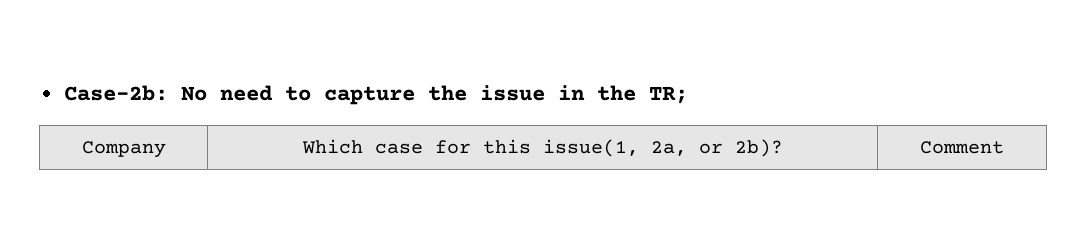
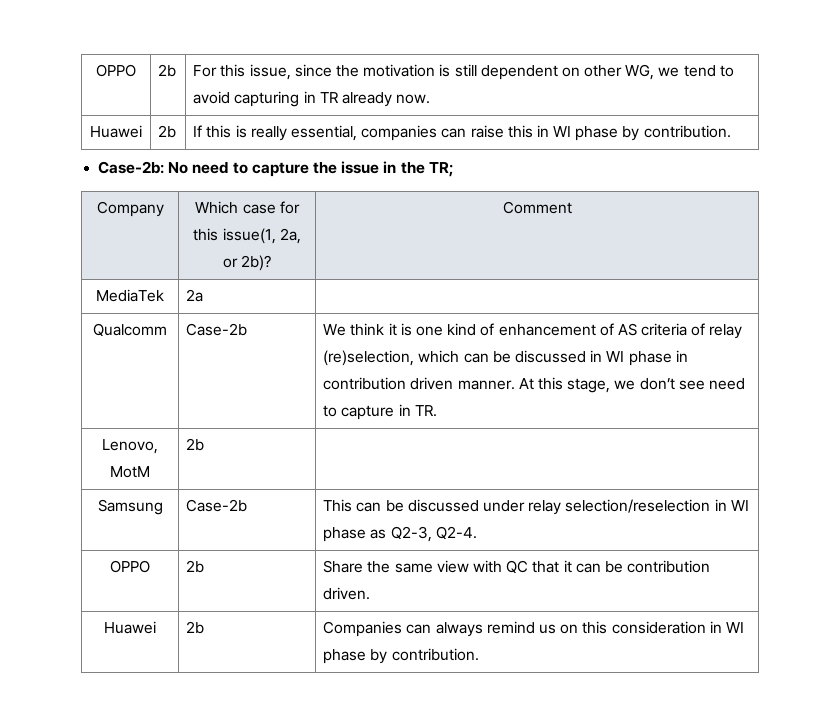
+ OPPO | 2b | For this issue, since the motivation is still dependent on other WG, we tend to avoid capturing in TR already now.
+ Huawei | 2b | If this is really essential, companies can raise this in WI phase by contribution.
+ MediaTek | 2a |
+ Qualcomm | Case-2b | We think it is one kind of enhancement of AS criteria of relay (re)selection, which can be discussed in WI phase in contribution driven manner. At this stage, we don’t see need to capture in TR.
+ Lenovo, MotM | 2b |
+ Samsung | Case-2b | This can be discussed under relay selection/reselection in WI phase as Q2-3, Q2-4.
+ OPPO | 2b | Share the same view with QC that it can be contribution driven.
+ Huawei | 2b | Companies can always remind us on this consideration in WI phase by contribution.

